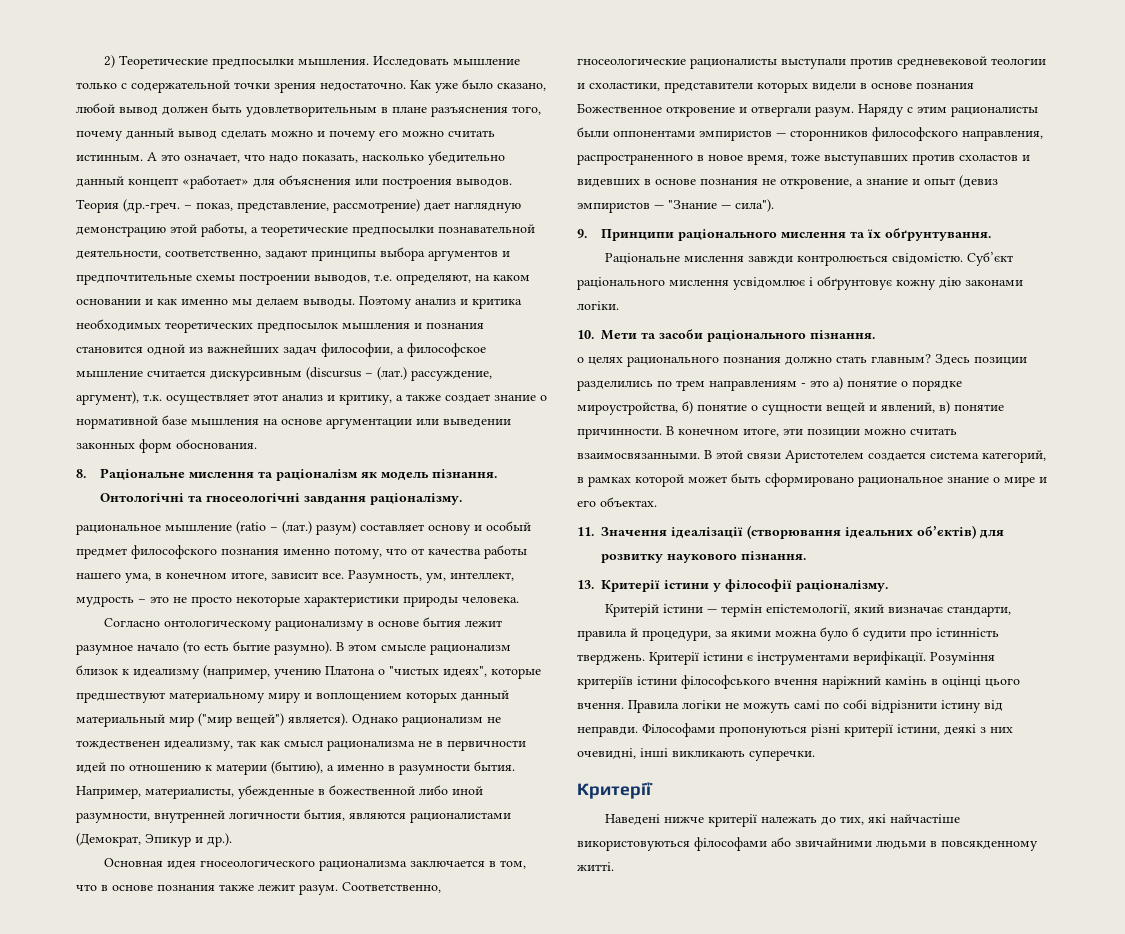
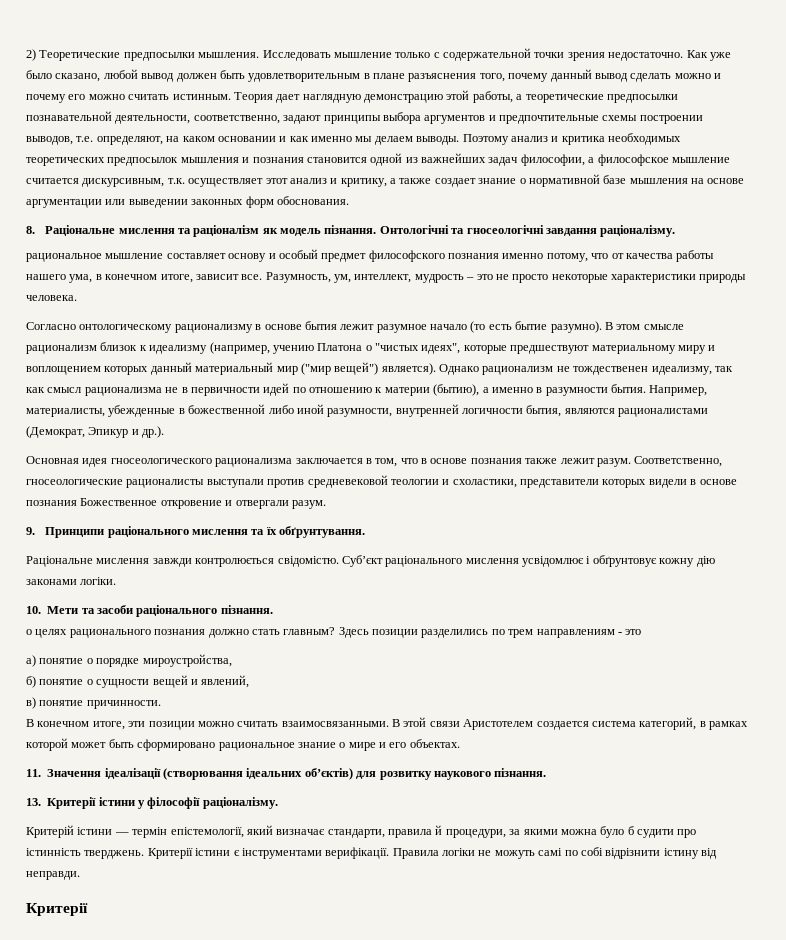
- А это означает, что надо показать, насколько убедительно данный концепт «работает» для объяснения или построения выводов. Теория (др.-греч. – показ, представление, рассмотрение) дает наглядную демонстрацию этой работы, а теоретические предпосылки познавательной деятельности, соответственно, задают принципы выбора аргументов и предпочтительные схемы построении выводов, т.е. определяют, на каком основании и как именно мы делаем выводы.
+ Теория дает наглядную демонстрацию этой работы, а теоретические предпосылки познавательной деятельности, соответственно, задают принципы выбора аргументов и предпочтительные схемы построении выводов, т.е. определяют, на каком основании и как именно мы делаем выводы.
- Поэтому анализ и критика необходимых теоретических предпосылок мышления и познания становится одной из важнейших задач философии, а философское мышление считается дискурсивным (discursus – (лат.) рассуждение, аргумент), т.к. осуществляет этот анализ и критику, а также создает знание о нормативной базе мышления на основе аргументации или выведении законных форм обоснования.
+ Поэтому анализ и критика необходимых теоретических предпосылок мышления и познания становится одной из важнейших задач философии, а философское мышление считается дискурсивным, т.к. осуществляет этот анализ и критику, а также создает знание о нормативной базе мышления на основе аргументации или выведении законных форм обоснования.
- рациональное мышление (ratio – (лат.) разум) составляет основу и особый предмет философского познания именно потому, что от качества работы нашего ума, в конечном итоге, зависит все.
+ рациональное мышление составляет основу и особый предмет философского познания именно потому, что от качества работы нашего ума, в конечном итоге, зависит все.
- Наряду с этим рационалисты были оппонентами эмпиристов — сторонников философского направления, распространенного в новое время, тоже выступавших против схоластов и видевших в основе познания не откровение, а знание и опыт (девиз эмпиристов — "Знание — сила").
- Здесь позиции разделились по трем направлениям - это а) понятие о порядке мироустройства, б) понятие о сущности вещей и явлений, в) понятие причинности. В конечном итоге, эти позиции можно считать взаимосвязанными.
+ Здесь позиции разделились по трем направлениям - это
+ а) понятие о порядке мироустройства,
+ б) понятие о сущности вещей и явлений,
+ в) понятие причинности.
+ В конечном итоге, эти позиции можно считать взаимосвязанными.
- Розуміння критеріїв істини філософського вчення наріжний камінь в оцінці цього вчення.
- Правила логіки не можуть самі по собі відрізнити істину від неправди. Філософами пропонуються різні критерії істини, деякі з них очевидні, інші викликають суперечки.
+ Правила логіки не можуть самі по собі відрізнити істину від неправди.
  Критерії
- Наведені нижче критерії належать до тих, які найчастіше використовуються філософами або звичайними людьми в повсякденному житті.

